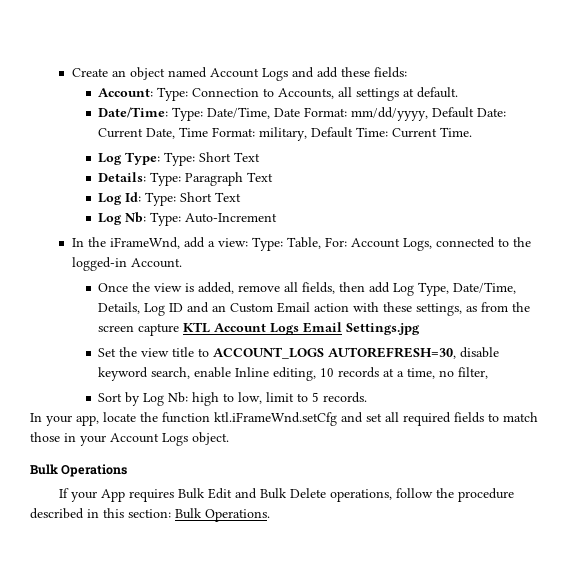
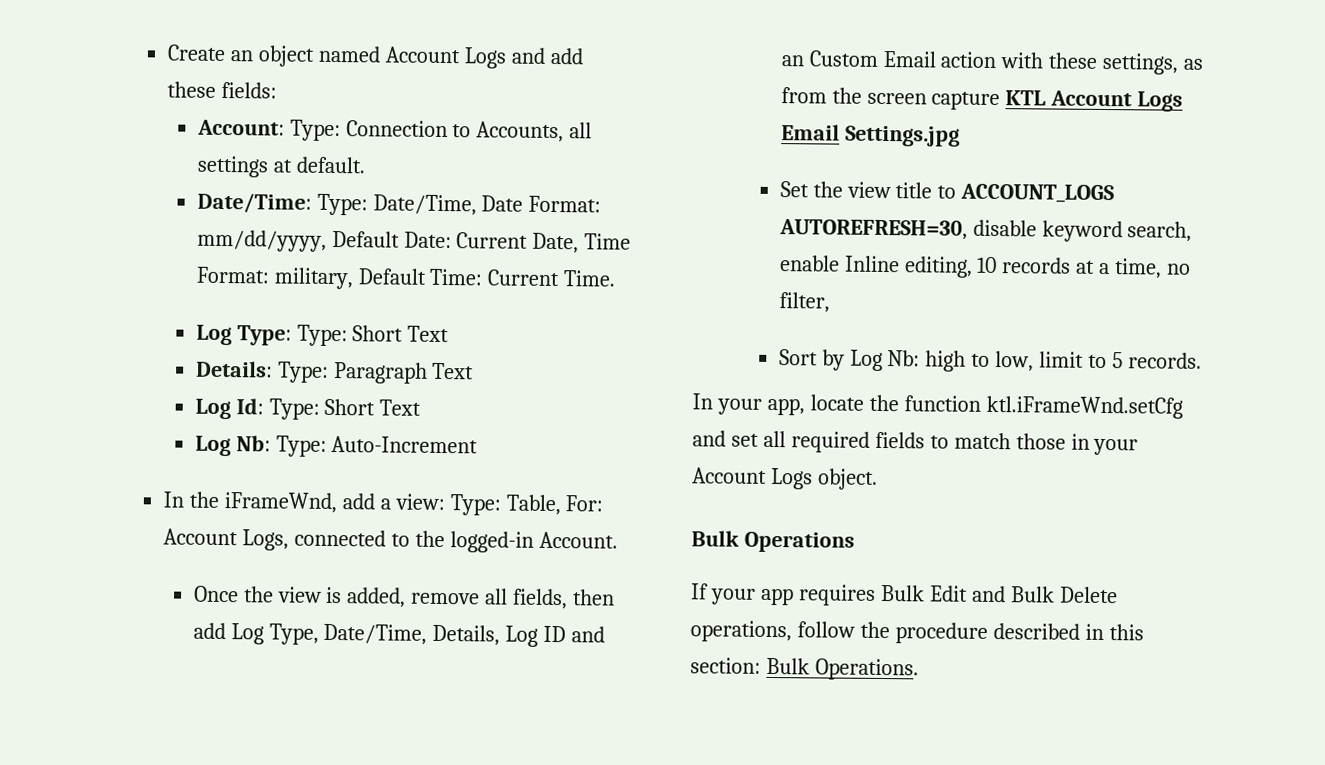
- If your App requires Bulk Edit and Bulk Delete operations, follow the procedure described in this section: Bulk Operations.
+ If your app requires Bulk Edit and Bulk Delete operations, follow the procedure described in this section: Bulk Operations.

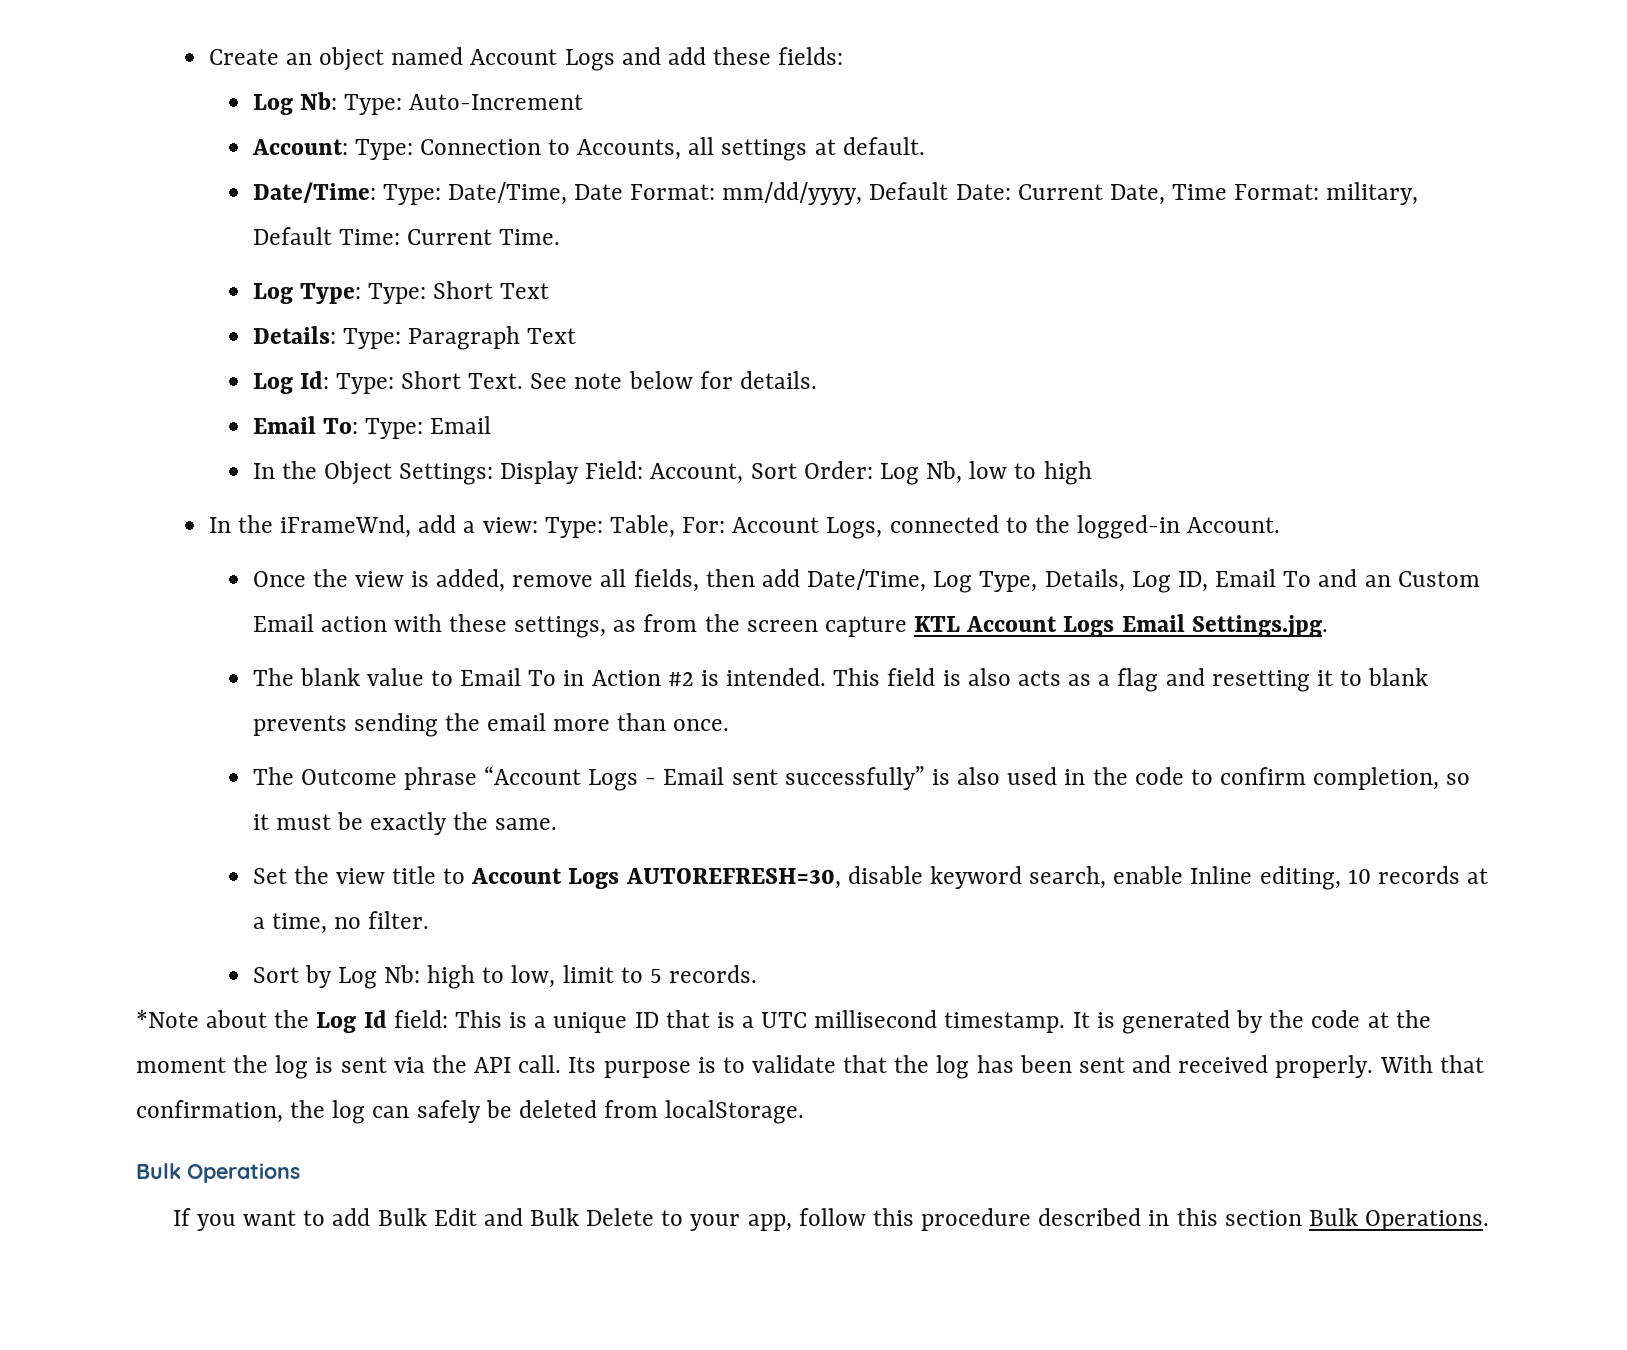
+ Log Nb: Type: Auto-Increment
- Log Id: Type: Short Text
- Log Nb: Type: Auto-Increment
+ Log Id: Type: Short Text. See note below for details.
+ Email To: Type: Email
+ In the Object Settings: Display Field: Account, Sort Order: Log Nb, low to high
- Once the view is added, remove all fields, then add Log Type, Date/Time, Details, Log ID and an Custom Email action with these settings, as from the screen capture KTL Account Logs Email Settings.jpg
+ Once the view is added, remove all fields, then add Date/Time, Log Type, Details, Log ID, Email To and an Custom Email action with these settings, as from the screen capture KTL Account Logs Email Settings.jpg.
+ The blank value to Email To in Action #2 is intended. This field is also acts as a flag and resetting it to blank prevents sending the email more than once.
+ The Outcome phrase “Account Logs - Email sent successfully” is also used in the code to confirm completion, so it must be exactly the same.
- Set the view title to ACCOUNT_LOGS AUTOREFRESH=30, disable keyword search, enable Inline editing, 10 records at a time, no filter,
+ Set the view title to Account Logs AUTOREFRESH=30, disable keyword search, enable Inline editing, 10 records at a time, no filter.
- In your app, locate the function ktl.iFrameWnd.setCfg and set all required fields to match those in your Account Logs object.
+ *Note about the Log Id field: This is a unique ID that is a UTC millisecond timestamp. It is generated by the code at the moment the log is sent via the API call. Its purpose is to validate that the log has been sent and received properly. With that confirmation, the log can safely be deleted from localStorage.
- If your app requires Bulk Edit and Bulk Delete operations, follow the procedure described in this section: Bulk Operations.
+ If you want to add Bulk Edit and Bulk Delete to your app, follow this procedure described in this section Bulk Operations.

